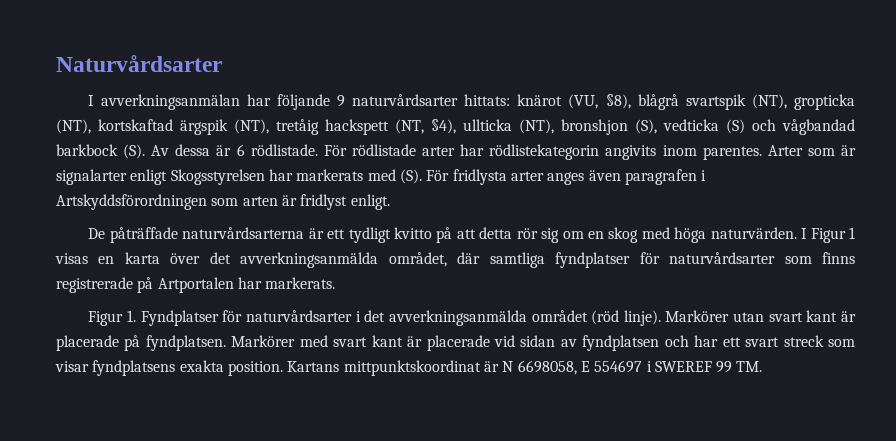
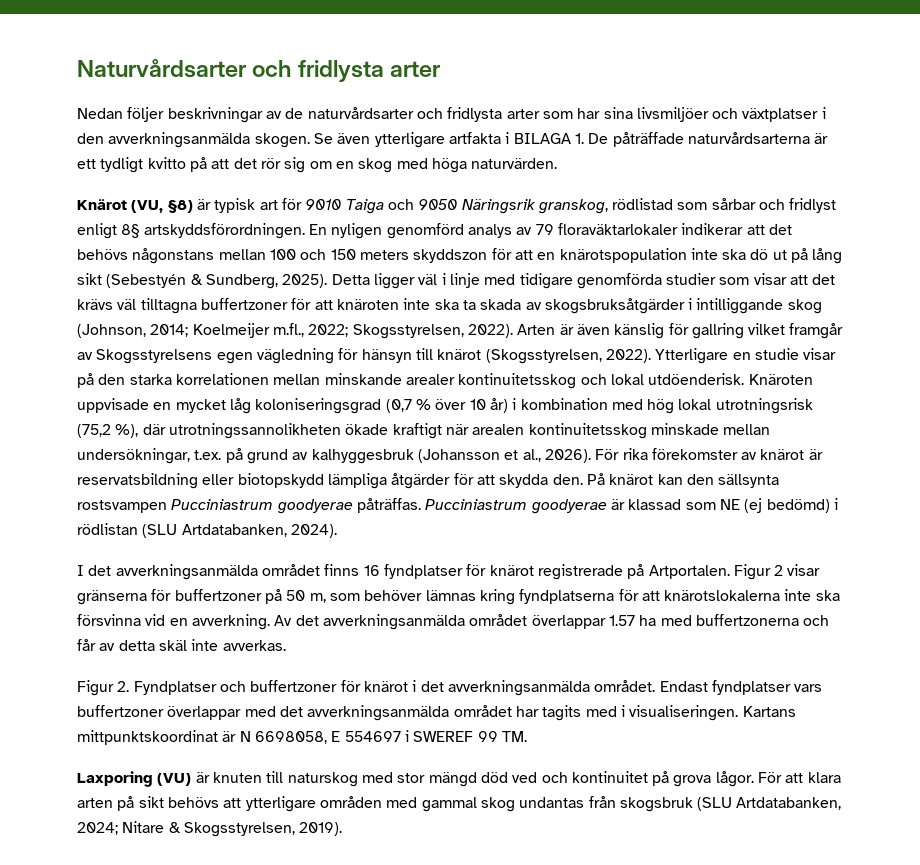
- Naturvårdsarter
- I avverkningsanmälan har följande 9 naturvårdsarter hittats: knärot (VU, §8), blågrå svartspik (NT), gropticka (NT), kortskaftad ärgspik (NT), tretåig hackspett (NT, §4), ullticka (NT), bronshjon (S), vedticka (S) och vågbandad barkbock (S). Av dessa är 6 rödlistade. För rödlistade arter har rödlistekategorin angivits inom parentes. Arter som är signalarter enligt Skogsstyrelsen har markerats med (S). För fridlysta arter anges även paragrafen i Artskyddsförordningen som arten är fridlyst enligt.
- De påträffade naturvårdsarterna är ett tydligt kvitto på att detta rör sig om en skog med höga naturvärden. I Figur 1 visas en karta över det avverkningsanmälda området, där samtliga fyndplatser för naturvårdsarter som finns registrerade på Artportalen har markerats.
- Figur 1. Fyndplatser för naturvårdsarter i det avverkningsanmälda området (röd linje). Markörer utan svart kant är placerade på fyndplatsen. Markörer med svart kant är placerade vid sidan av fyndplatsen och har ett svart streck som visar fyndplatsens exakta position.
+ Naturvårdsarter och fridlysta arter
+ Nedan följer beskrivningar av de naturvårdsarter och fridlysta arter som har sina livsmiljöer och växtplatser i den avverkningsanmälda skogen. Se även ytterligare artfakta i BILAGA 1. De påträffade naturvårdsarterna är ett tydligt kvitto på att det rör sig om en skog med höga naturvärden.
+ Knärot (VU, §8) är typisk art för 9010 Taiga och 9050 Näringsrik granskog, rödlistad som sårbar och fridlyst enligt 8§ artskyddsförordningen. En nyligen genomförd analys av 79 floraväktarlokaler indikerar att det behövs någonstans mellan 100 och 150 meters skyddszon för att en knärotspopulation inte ska dö ut på lång sikt (Sebestyén & Sundberg, 2025). Detta ligger väl i linje med tidigare genomförda studier som visar att det krävs väl tilltagna buffertzoner för att knäroten inte ska ta skada av skogsbruksåtgärder i intilliggande skog (Johnson, 2014; Koelmeijer m.fl., 2022; Skogsstyrelsen, 2022). Arten är även känslig för gallring vilket framgår av Skogsstyrelsens egen vägledning för hänsyn till knärot (Skogsstyrelsen, 2022). Ytterligare en studie visar på den starka korrelationen mellan minskande arealer kontinuitetsskog och lokal utdöenderisk. Knäroten uppvisade en mycket låg koloniseringsgrad (0,7 % över 10 år) i kombination med hög lokal utrotningsrisk (75,2 %), där utrotningssannolikheten ökade kraftigt när arealen kontinuitetsskog minskade mellan undersökningar, t.ex. på grund av kalhyggesbruk (Johansson et al., 2026). För rika förekomster av knärot är reservatsbildning eller biotopskydd lämpliga åtgärder för att skydda den. På knärot kan den sällsynta rostsvampen Pucciniastrum goodyerae påträffas. Pucciniastrum goodyerae är klassad som NE (ej bedömd) i rödlistan (SLU Artdatabanken, 2024).
+ I det avverkningsanmälda området finns 16 fyndplatser för knärot registrerade på Artportalen. Figur 2 visar gränserna för buffertzoner på 50 m, som behöver lämnas kring fyndplatserna för att knärotslokalerna inte ska försvinna vid en avverkning. Av det avverkningsanmälda området överlappar 1.57 ha med buffertzonerna och får av detta skäl inte avverkas.
+ Figur 2. Fyndplatser och buffertzoner för knärot i det avverkningsanmälda området. Endast fyndplatser vars buffertzoner överlappar med det avverkningsanmälda området har tagits med i visualiseringen.
+ Laxporing (VU) är knuten till naturskog med stor mängd död ved och kontinuitet på grova lågor. För att klara arten på sikt behövs att ytterligare områden med gammal skog undantas från skogsbruk (SLU Artdatabanken, 2024; Nitare & Skogsstyrelsen, 2019).

